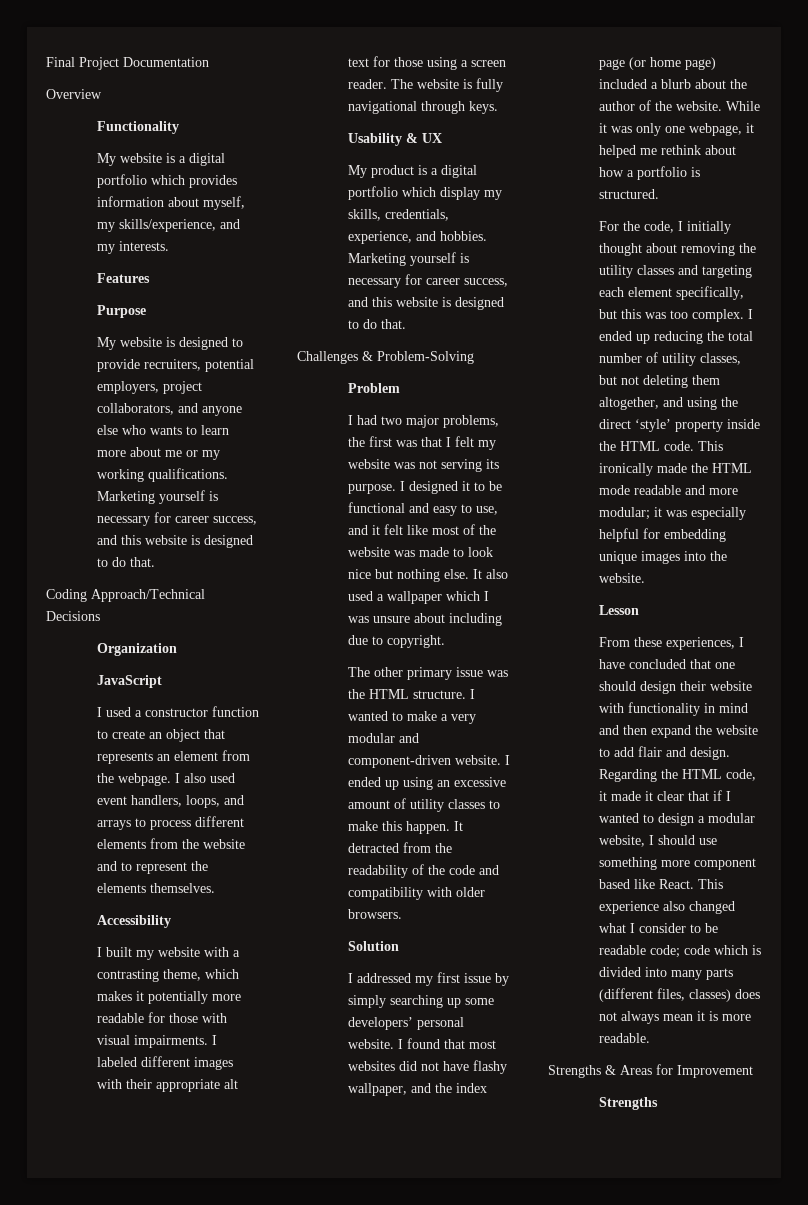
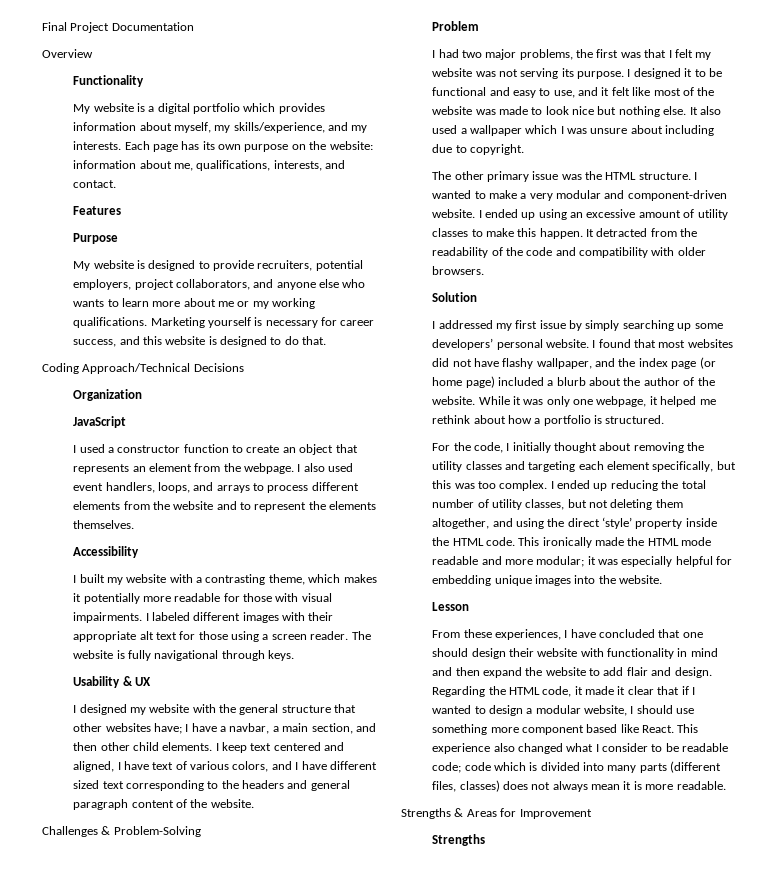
+ Each page has its own purpose on the website: information about me, qualifications, interests, and contact.
- My product is a digital portfolio which display my skills, credentials, experience, and hobbies. Marketing yourself is necessary for career success, and this website is designed to do that.
+ I designed my website with the general structure that other websites have; I have a navbar, a main section, and then other child elements. I keep text centered and aligned, I have text of various colors, and I have different sized text corresponding to the headers and general paragraph content of the website.

